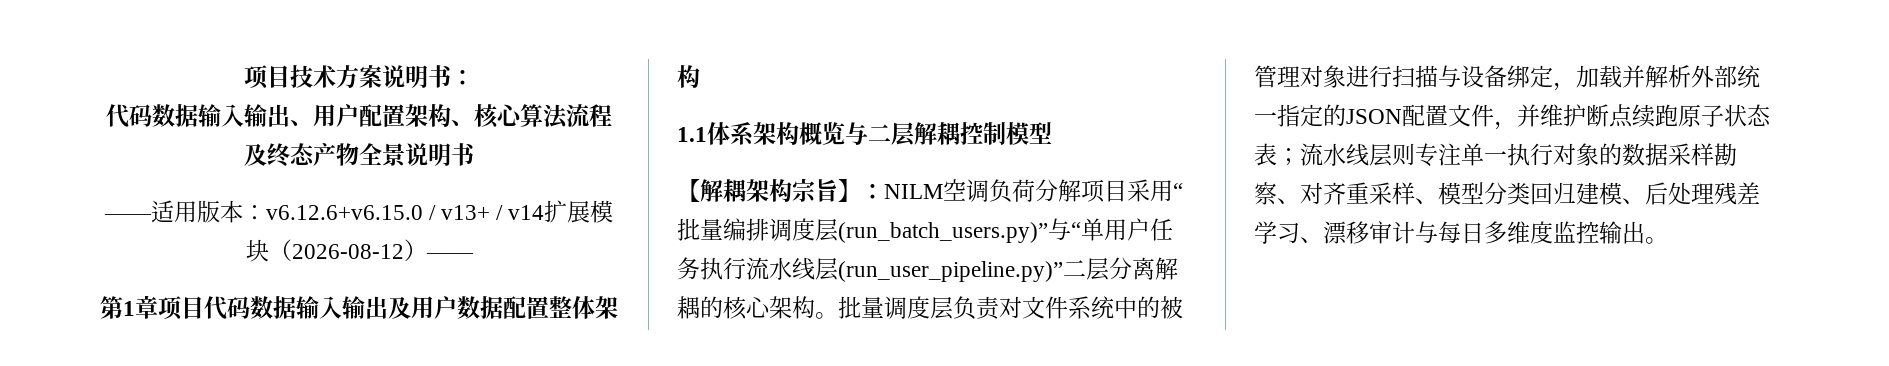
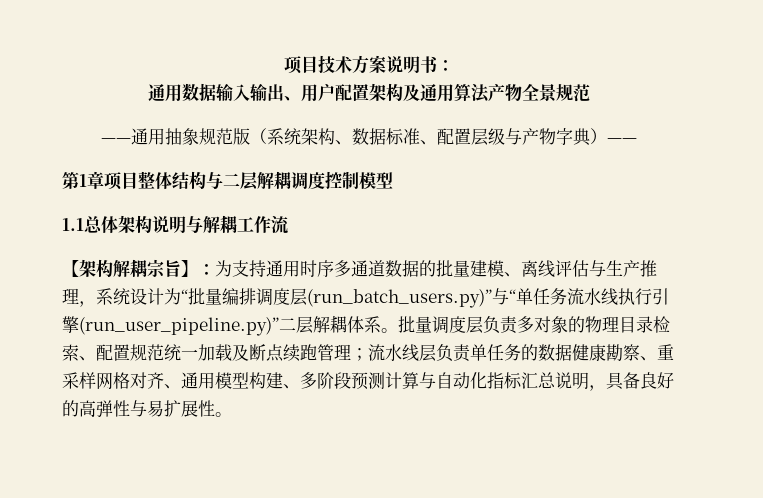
- 代码数据输入输出、用户配置架构、核心算法流程及终态产物全景说明书
- ——适用版本：v6.12.6+v6.15.0 / v13+ / v14扩展模块（2026-08-12）——
+ 通用数据输入输出、用户配置架构及通用算法产物全景规范
+ ——通用抽象规范版（系统架构、数据标准、配置层级与产物字典）——
- 第1章项目代码数据输入输出及用户数据配置整体架构
- 1.1体系架构概览与二层解耦控制模型
+ 第1章项目整体结构与二层解耦调度控制模型
- 【解耦架构宗旨】：NILM空调负荷分解项目采用“批量编排调度层(run_batch_users.py)”与“单用户任务执行流水线层(run_user_pipeline.py)”二层分离解耦的核心架构。批量调度层负责对文件系统中的被管理对象进行扫描与设备绑定，加载并解析外部统一指定的JSON配置文件，并维护断点续跑原子状态表；流水线层则专注单一执行对象的数据采样勘察、对齐重采样、模型分类回归建模、后处理残差学习、漂移审计与每日多维度监控输出。
+ 1.1总体架构说明与解耦工作流
+ 【架构解耦宗旨】：为支持通用时序多通道数据的批量建模、离线评估与生产推理，系统设计为“批量编排调度层(run_batch_users.py)”与“单任务流水线执行引擎(run_user_pipeline.py)”二层解耦体系。批量调度层负责多对象的物理目录检索、配置规范统一加载及断点续跑管理；流水线层负责单任务的数据健康勘察、重采样网格对齐、通用模型构建、多阶段预测计算与自动化指标汇总说明，具备良好的高弹性与易扩展性。

